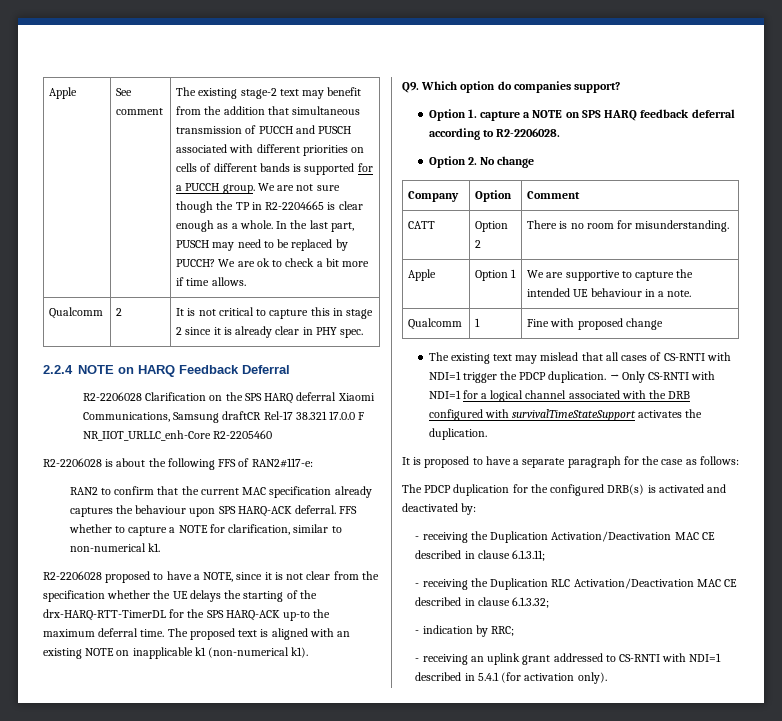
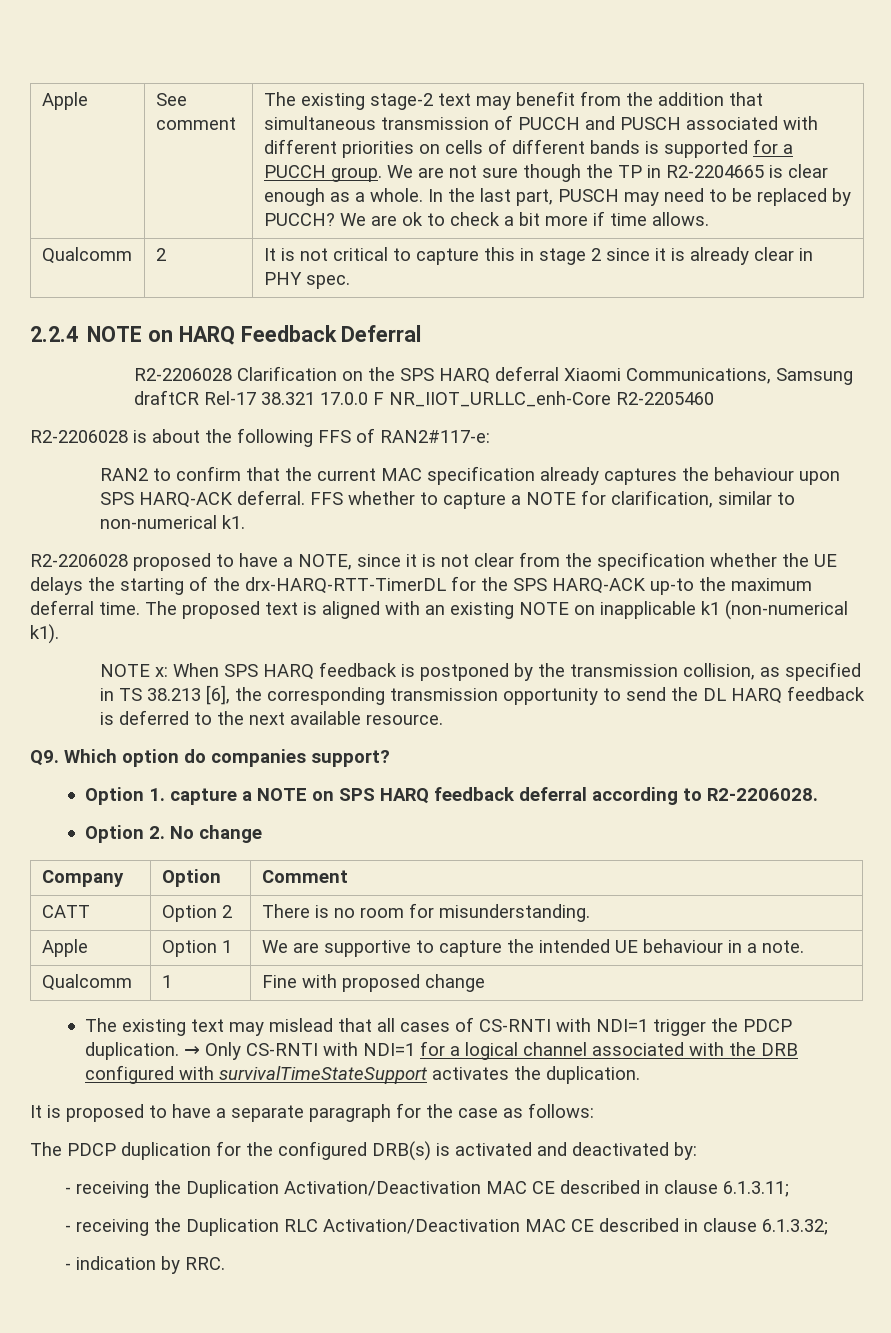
+ NOTE x: When SPS HARQ feedback is postponed by the transmission collision, as specified in TS 38.213 [6], the corresponding transmission opportunity to send the DL HARQ feedback is deferred to the next available resource.
- - indication by RRC;
- - receiving an uplink grant addressed to CS-RNTI with NDI=1 described in 5.4.1 (for activation only).
+ - indication by RRC.

